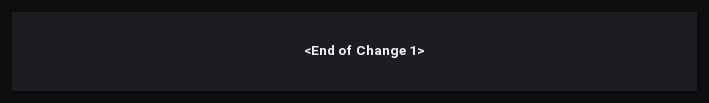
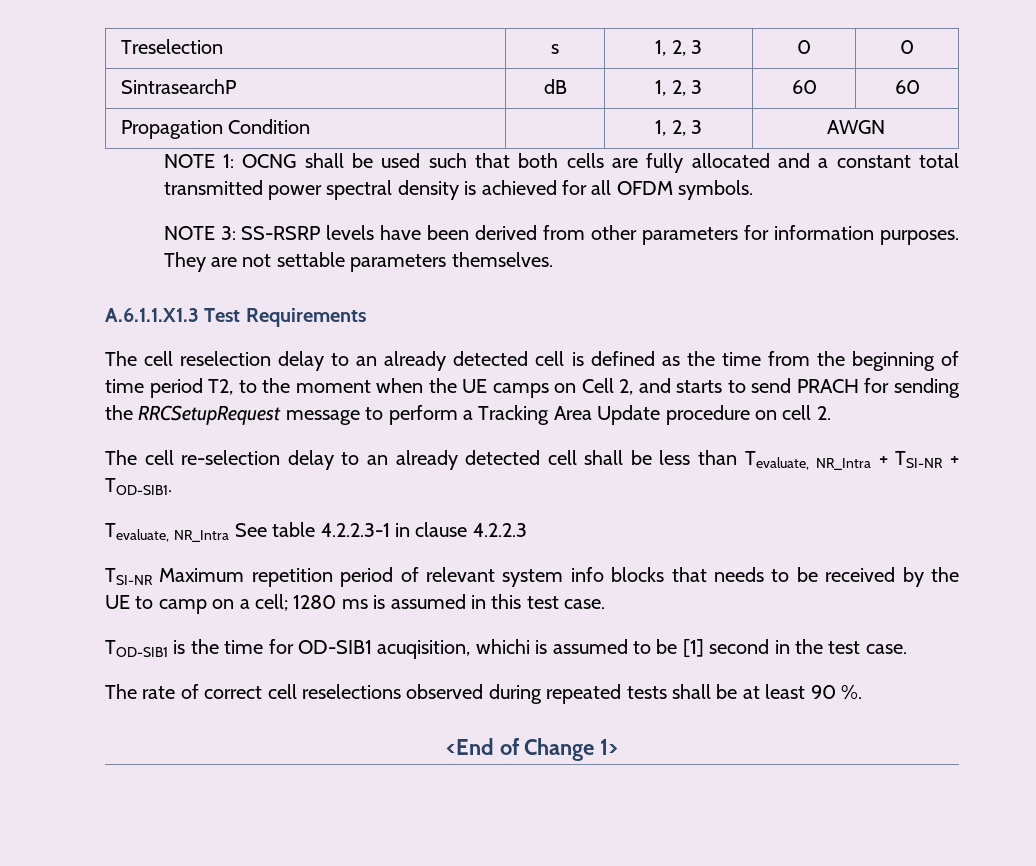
+ Treselection | s | 1, 2, 3 | 0 | 0
+ SintrasearchP | dB | 1, 2, 3 | 60 | 60
+ Propagation Condition | | 1, 2, 3 | AWGN
+ NOTE 1: OCNG shall be used such that both cells are fully allocated and a constant total transmitted power spectral density is achieved for all OFDM symbols.
+ NOTE 3: SS-RSRP levels have been derived from other parameters for information purposes. They are not settable parameters themselves.
+ A.6.1.1.X1.3 Test Requirements
+ The cell reselection delay to an already detected cell is defined as the time from the beginning of time period T2, to the moment when the UE camps on Cell 2, and starts to send PRACH for sending the RRCSetupRequest message to perform a Tracking Area Update procedure on cell 2.
+ The cell re-selection delay to an already detected cell shall be less than Tevaluate, NR_Intra + TSI-NR + TOD-SIB1.
+ Tevaluate, NR_Intra See table 4.2.2.3-1 in clause 4.2.2.3
+ TSI-NR Maximum repetition period of relevant system info blocks that needs to be received by the UE to camp on a cell; 1280 ms is assumed in this test case.
+ TOD-SIB1 is the time for OD-SIB1 acuqisition, whichi is assumed to be [1] second in the test case.
+ The rate of correct cell reselections observed during repeated tests shall be at least 90 %.

